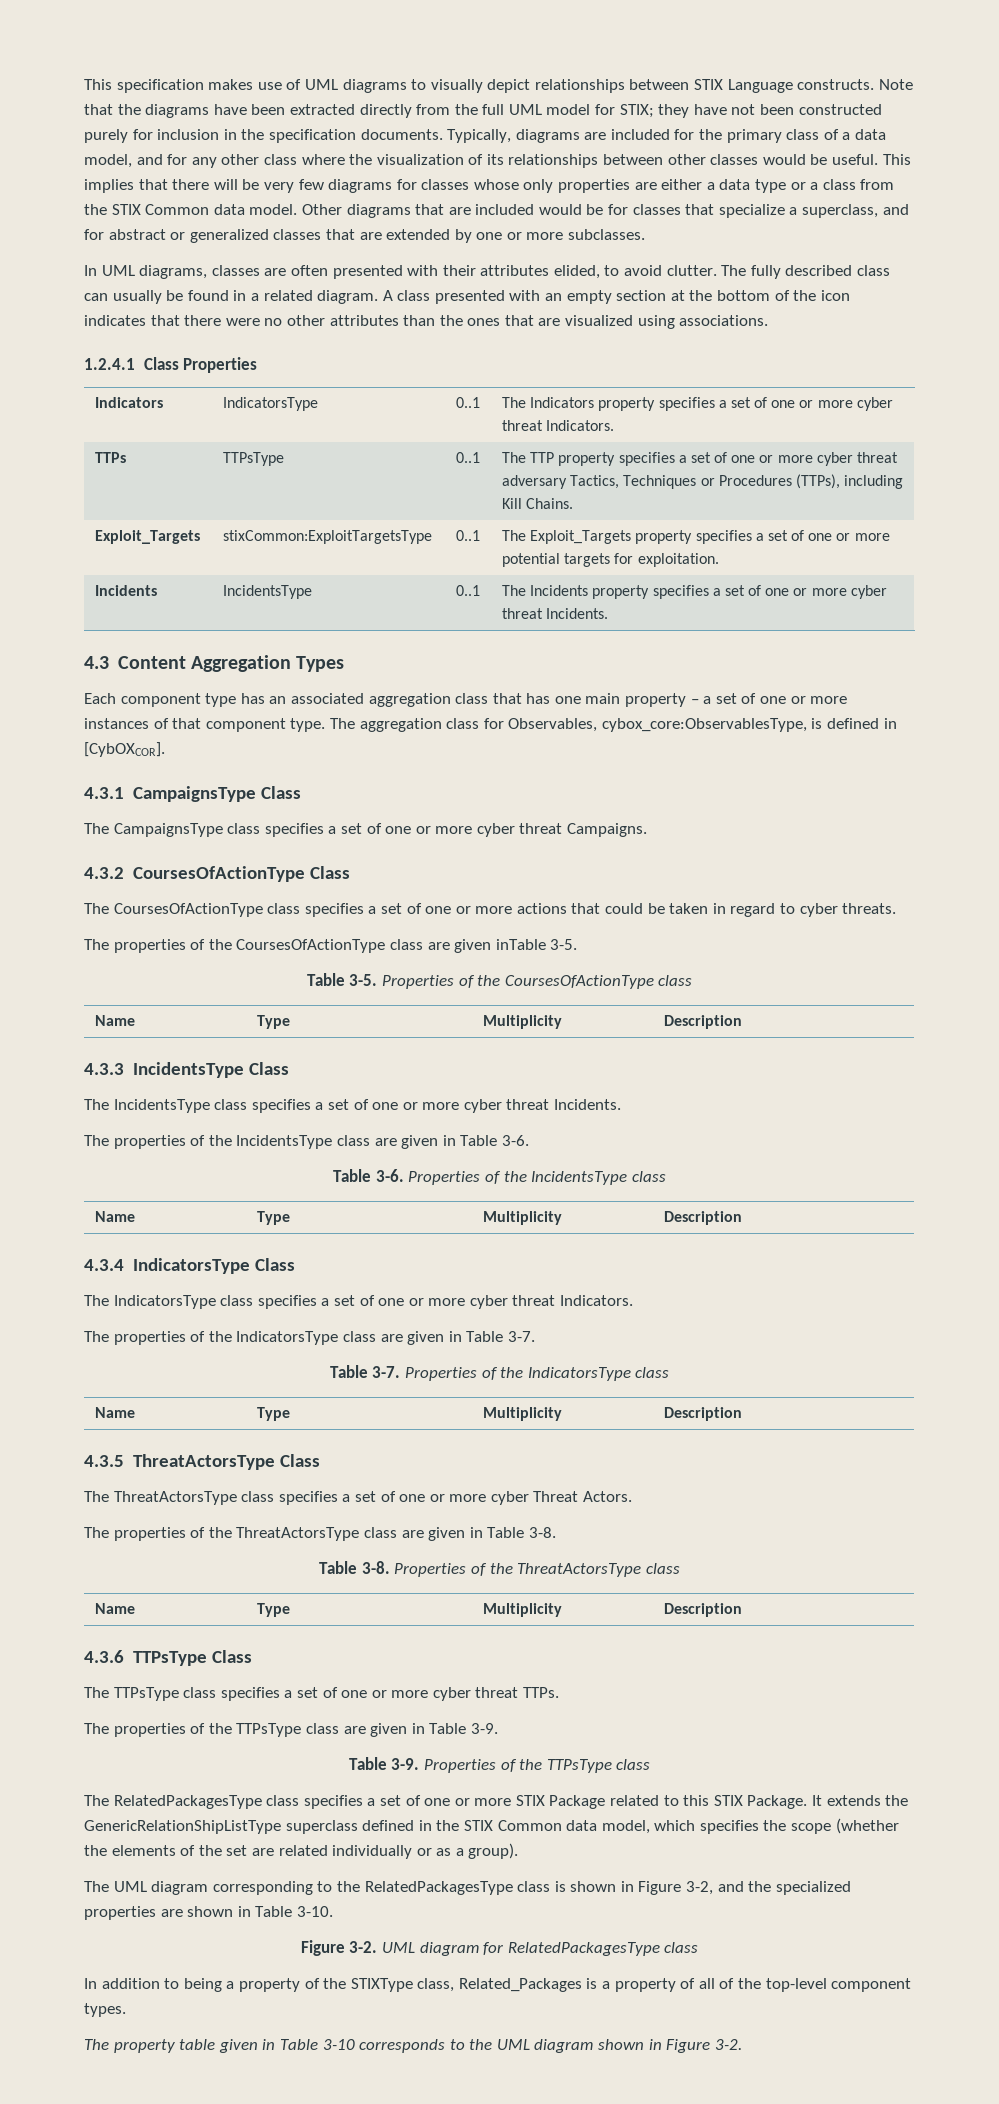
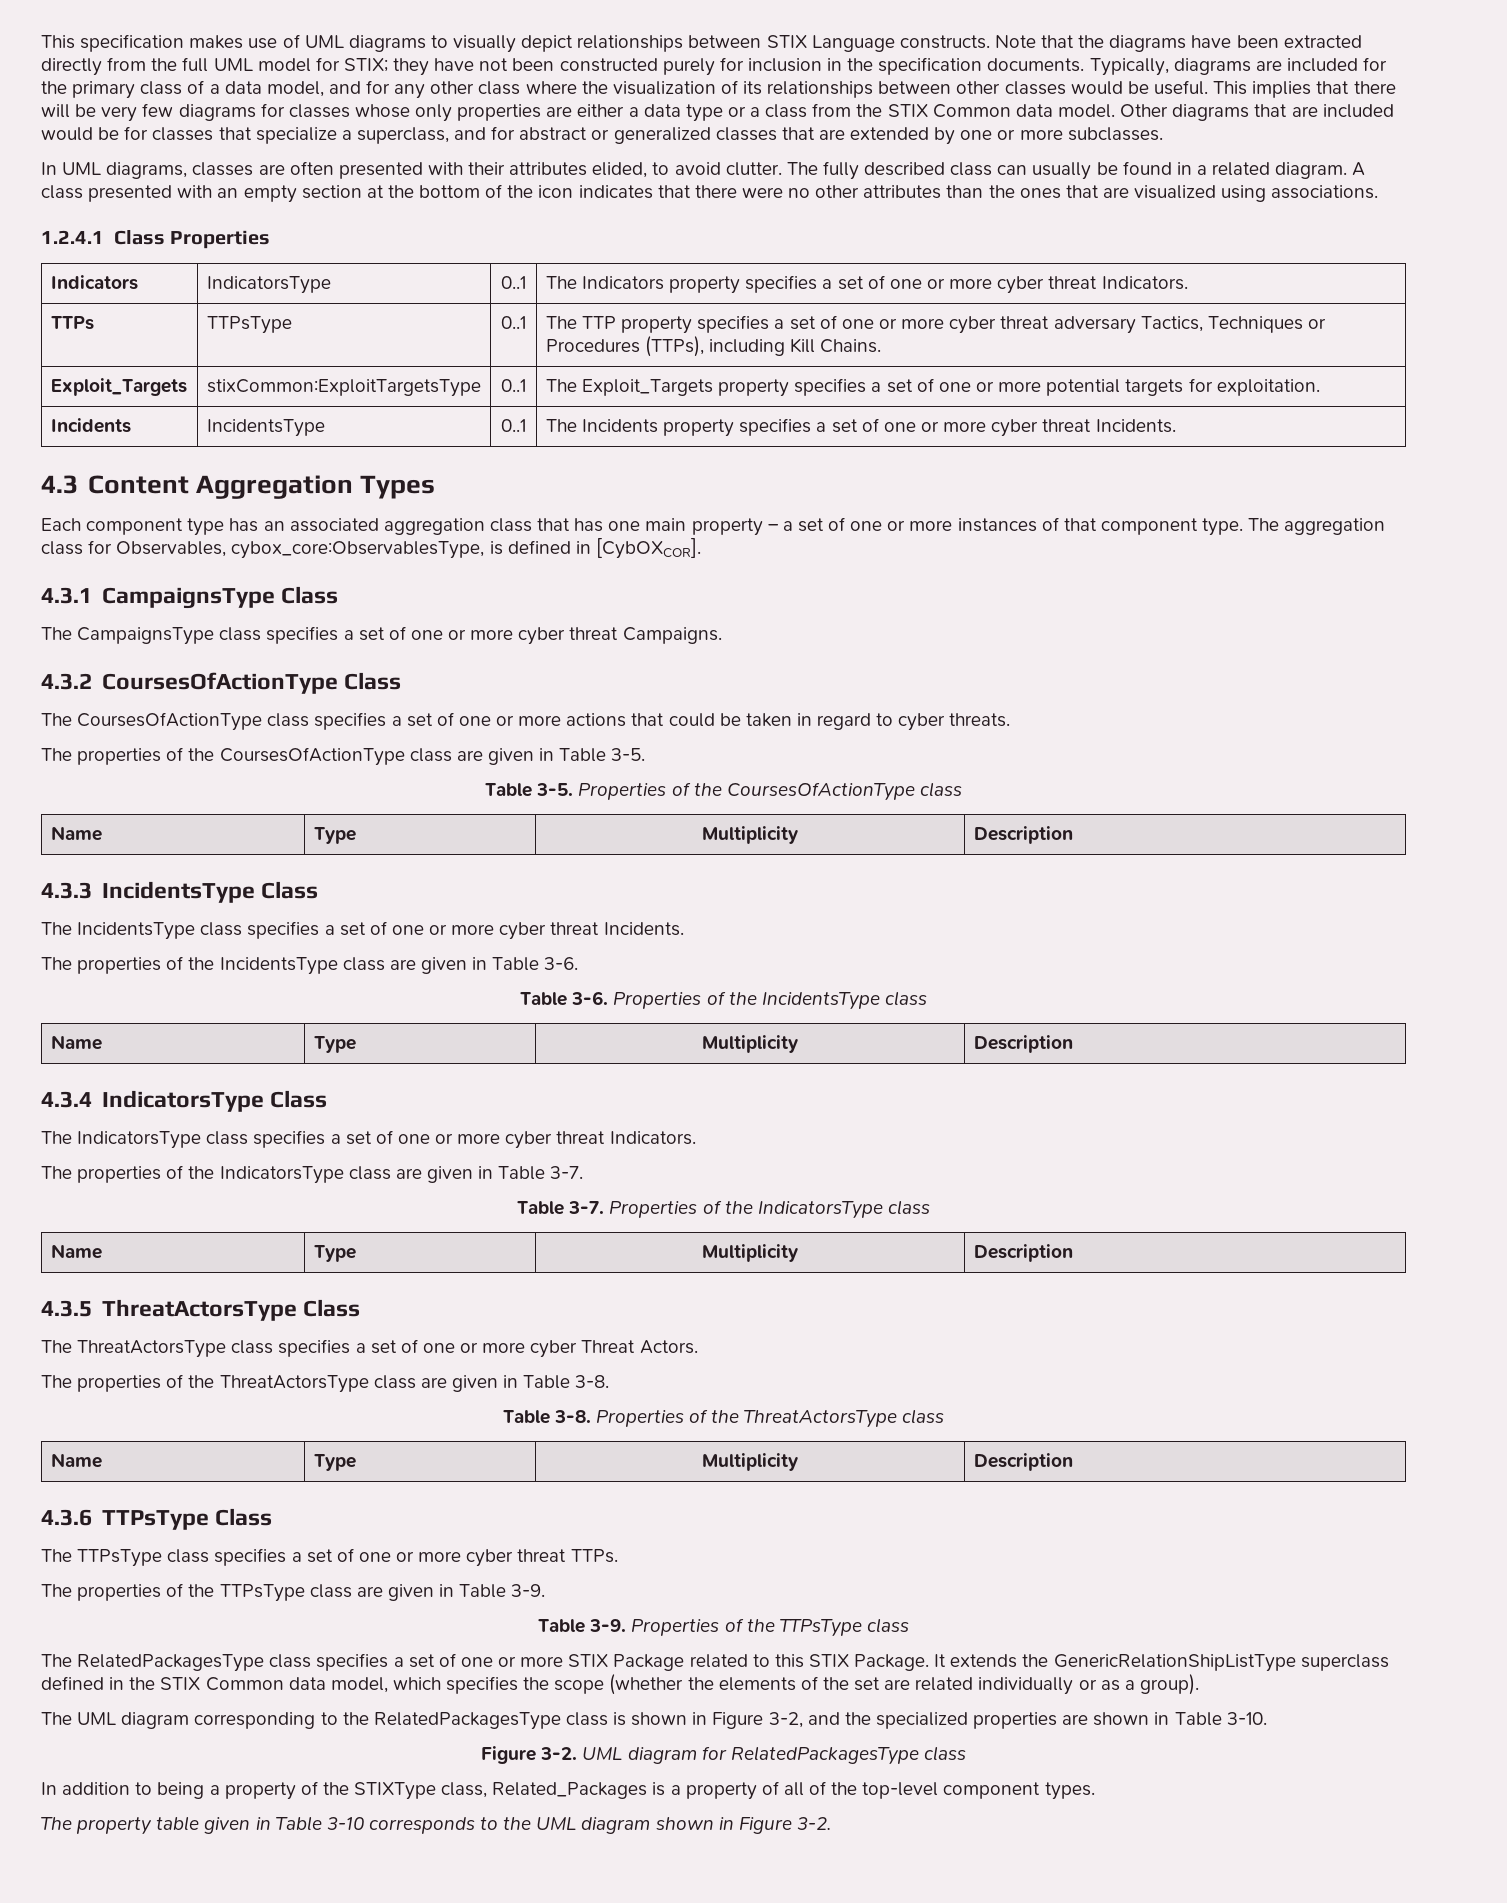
- The properties of the CoursesOfActionType class are given inTable 3-5.
+ The properties of the CoursesOfActionType class are given in Table 3-5.

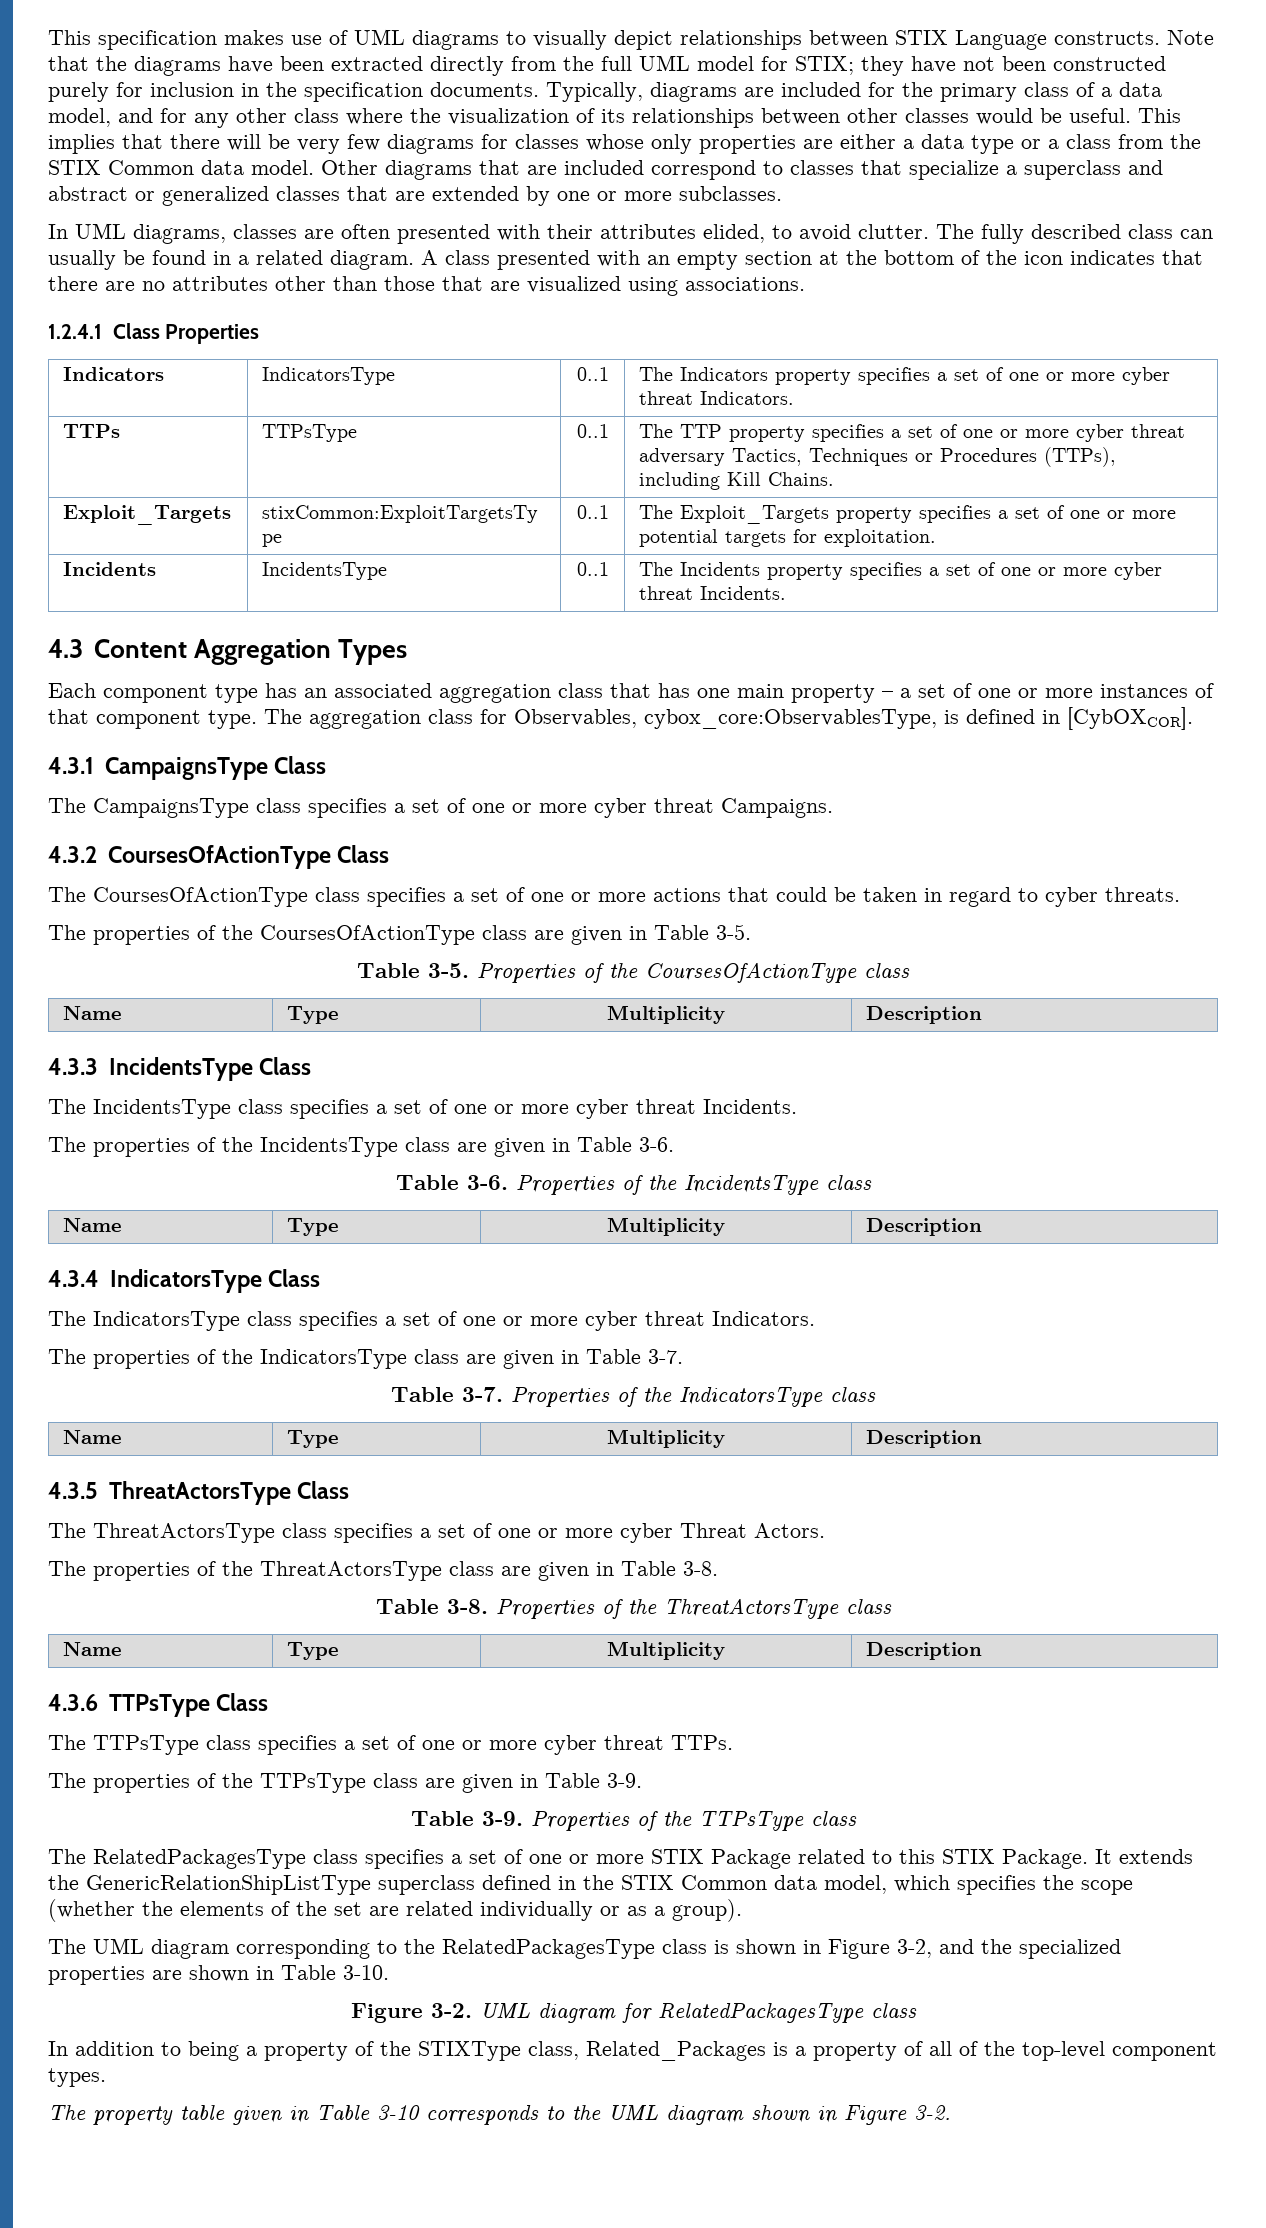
- Other diagrams that are included would be for classes that specialize a superclass, and for abstract or generalized classes that are extended by one or more subclasses.
+ Other diagrams that are included correspond to classes that specialize a superclass and abstract or generalized classes that are extended by one or more subclasses.
- A class presented with an empty section at the bottom of the icon indicates that there were no other attributes than the ones that are visualized using associations.
+ A class presented with an empty section at the bottom of the icon indicates that there are no attributes other than those that are visualized using associations.

